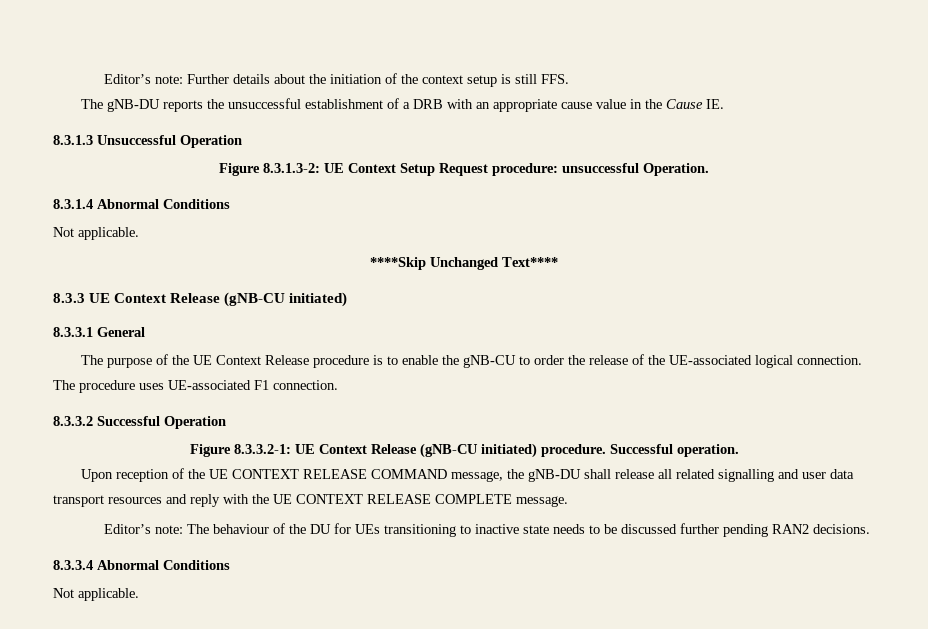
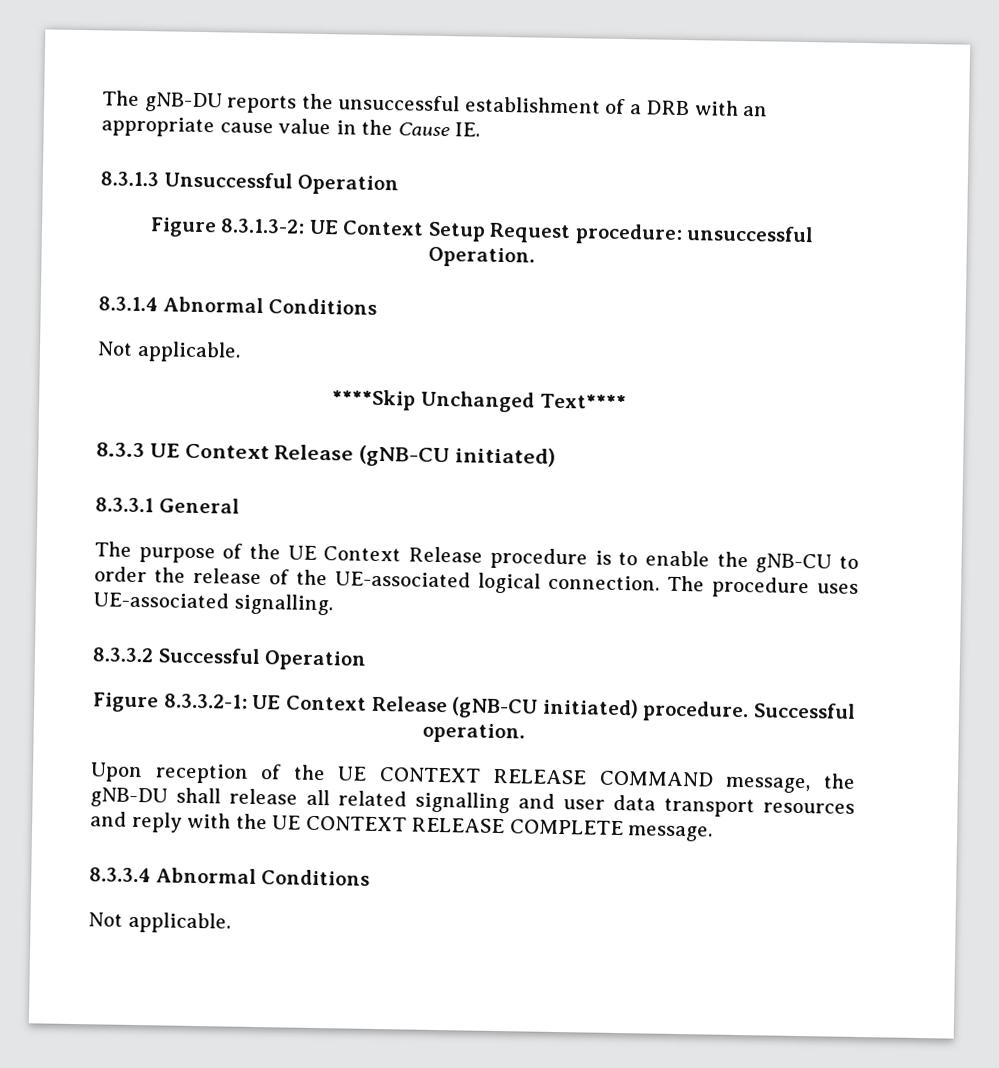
- Editor’s note: Further details about the initiation of the context setup is still FFS.
- The procedure uses UE-associated F1 connection.
+ The procedure uses UE-associated signalling.
- Editor’s note: The behaviour of the DU for UEs transitioning to inactive state needs to be discussed further pending RAN2 decisions.

